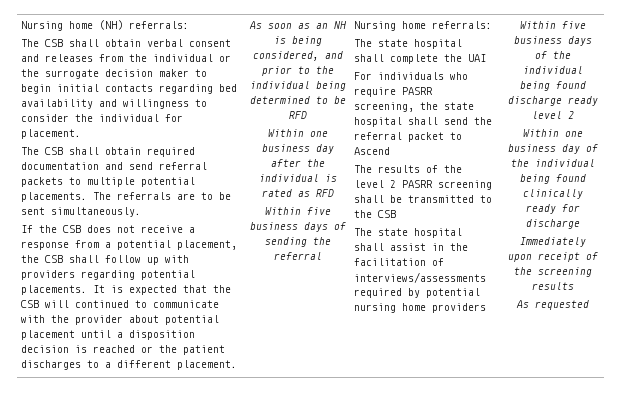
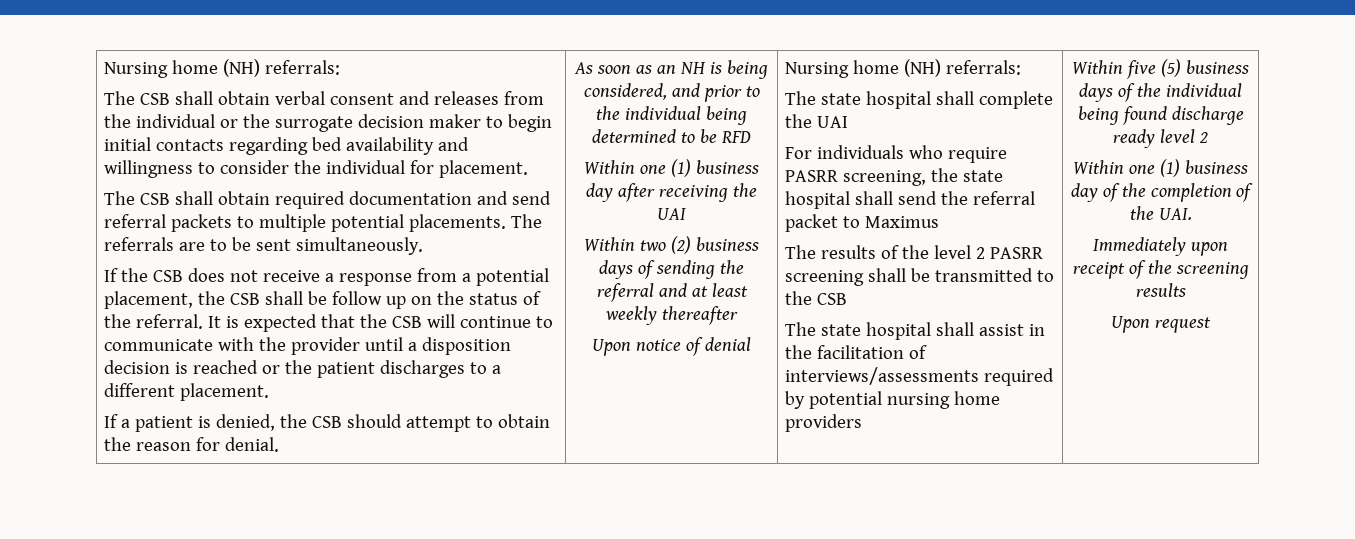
- If the CSB does not receive a response from a potential placement, the CSB shall follow up with providers regarding potential placements.
+ If the CSB does not receive a response from a potential placement, the CSB shall be follow up on the status of the referral.
- It is expected that the CSB will continued to communicate with the provider about potential placement until a disposition decision is reached or the patient discharges to a different placement.
+ It is expected that the CSB will continue to communicate with the provider until a disposition decision is reached or the patient discharges to a different placement.
+ If a patient is denied, the CSB should attempt to obtain the reason for denial.
- Within one business day after the individual is rated as RFD
- Within five business days of sending the referral | Nursing home referrals:
+ Within one (1) business day after receiving the UAI
+ Within two (2) business days of sending the referral and at least weekly thereafter
+ Upon notice of denial | Nursing home (NH) referrals:
- For individuals who require PASRR screening, the state hospital shall send the referral packet to Ascend
+ For individuals who require PASRR screening, the state hospital shall send the referral packet to Maximus
- Within five business days of the individual being found discharge ready level 2
+ Within five (5) business days of the individual being found discharge ready level 2
- Within one business day of the individual being found clinically ready for discharge
+ Within one (1) business day of the completion of the UAI.
- As requested
+ Upon request

